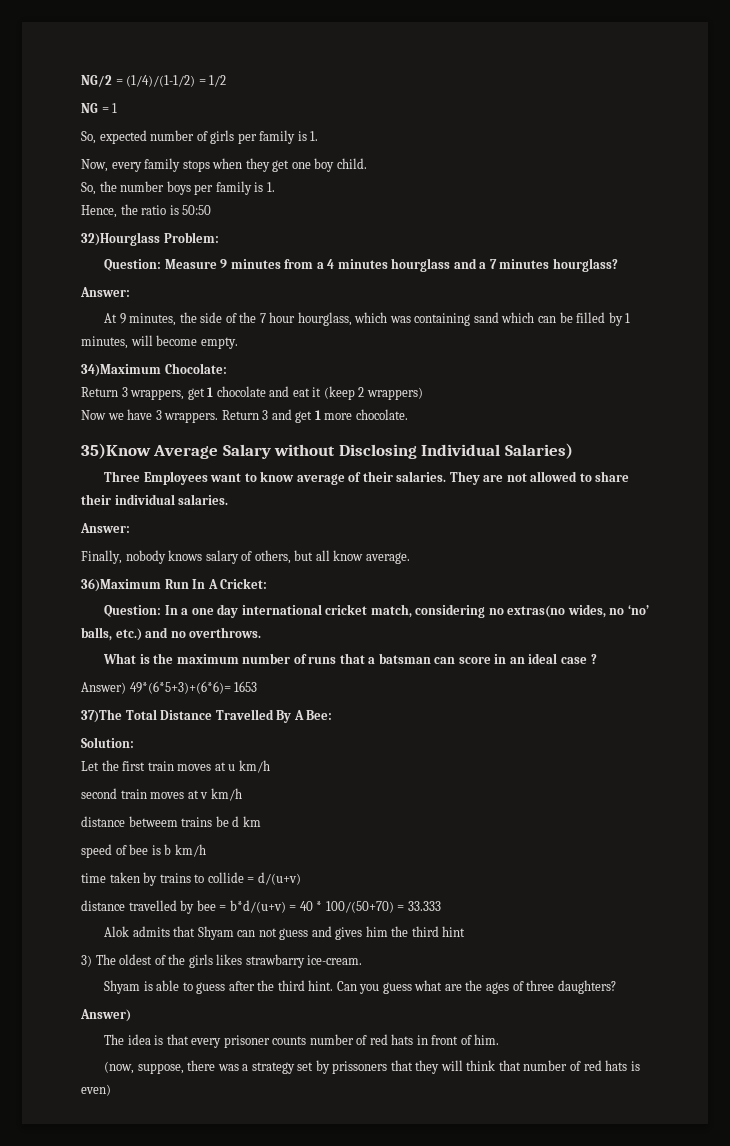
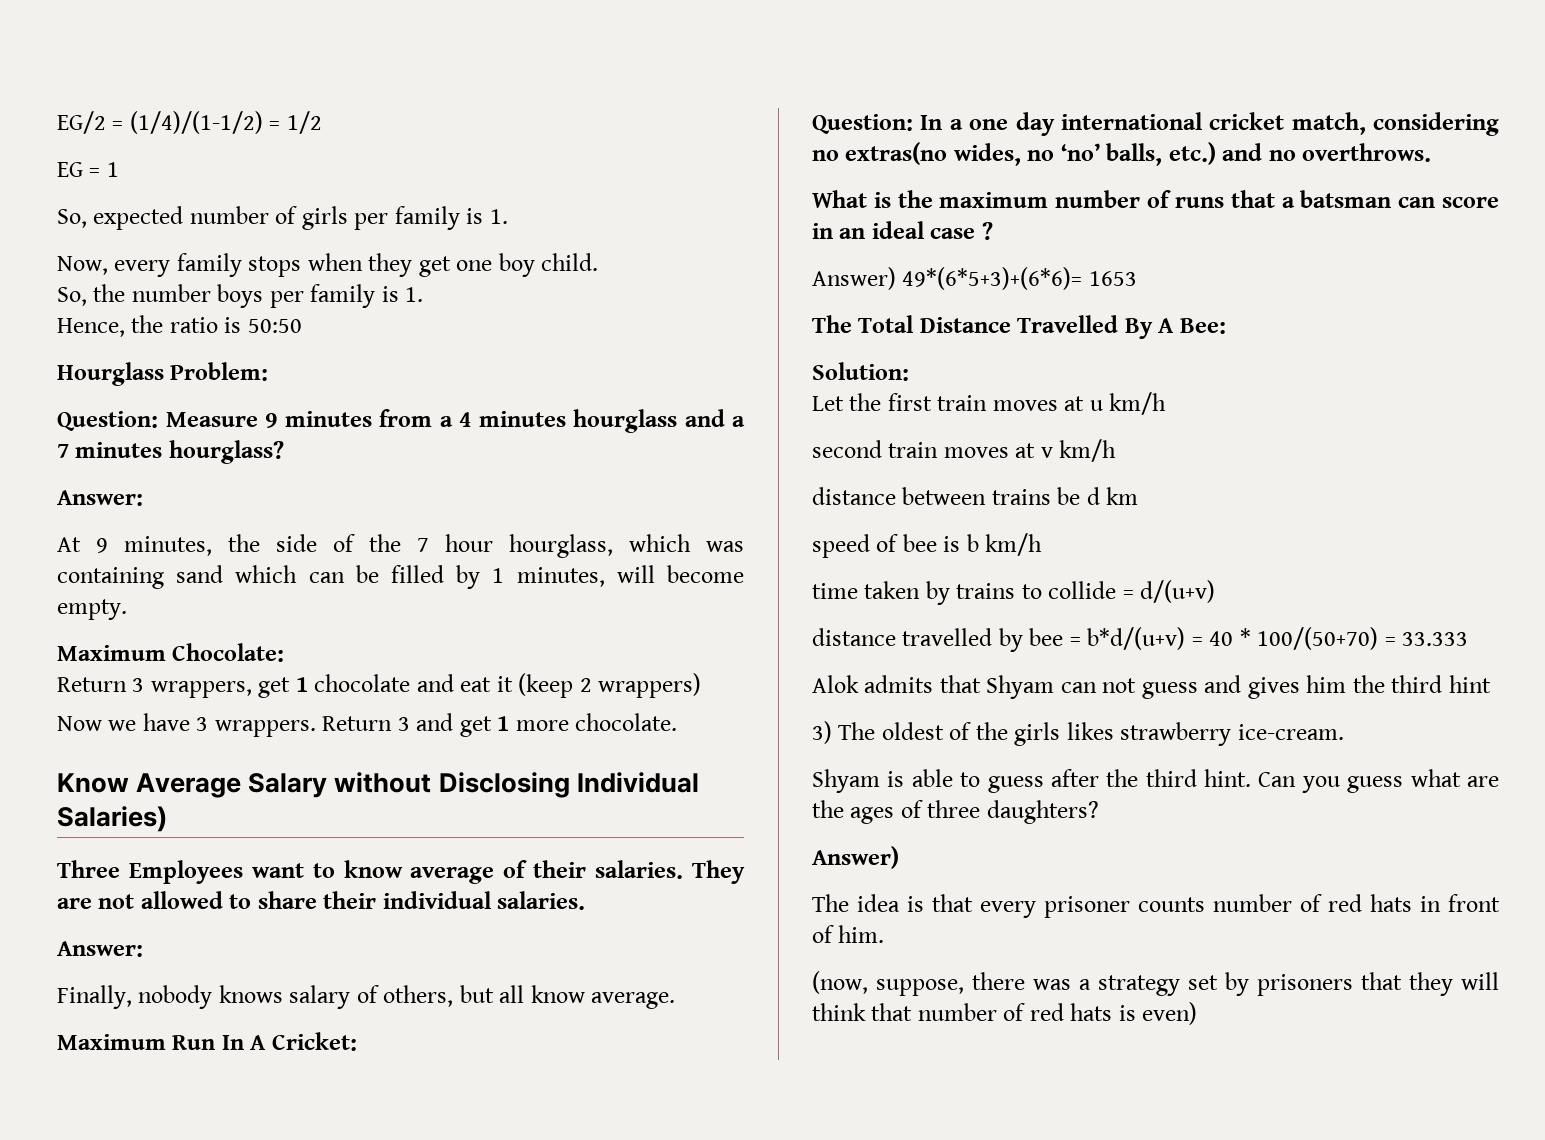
- NG/2 = (1/4)/(1-1/2) = 1/2
+ EG/2 = (1/4)/(1-1/2) = 1/2
- NG = 1
+ EG = 1
- 32)Hourglass Problem:
+ Hourglass Problem:
- 34)Maximum Chocolate:
+ Maximum Chocolate:
- 35)Know Average Salary without Disclosing Individual Salaries)
+ Know Average Salary without Disclosing Individual Salaries)
- 36)Maximum Run In A Cricket:
+ Maximum Run In A Cricket:
- 37)The Total Distance Travelled By A Bee:
+ The Total Distance Travelled By A Bee:
- distance betweem trains be d km
+ distance between trains be d km
- 3) The oldest of the girls likes strawbarry ice-cream.
+ 3) The oldest of the girls likes strawberry ice-cream.
- (now, suppose, there was a strategy set by prissoners that they will think that number of red hats is even)
+ (now, suppose, there was a strategy set by prisoners that they will think that number of red hats is even)

